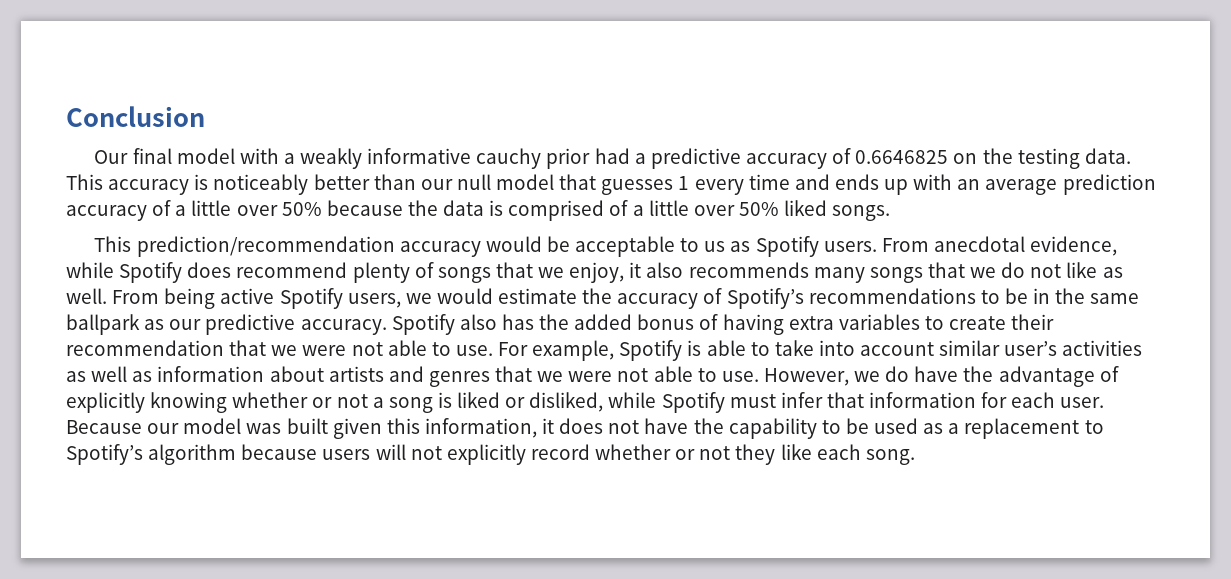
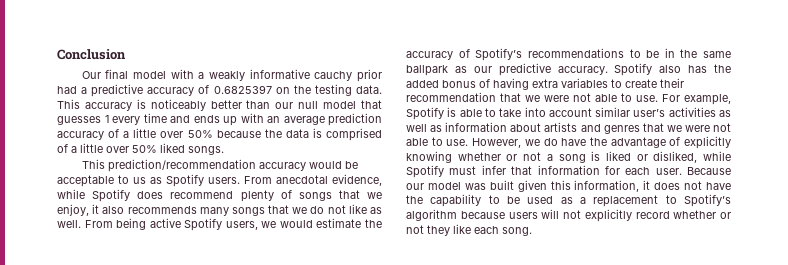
- Our final model with a weakly informative cauchy prior had a predictive accuracy of 0.6646825 on the testing data.
+ Our final model with a weakly informative cauchy prior had a predictive accuracy of 0.6825397 on the testing data.

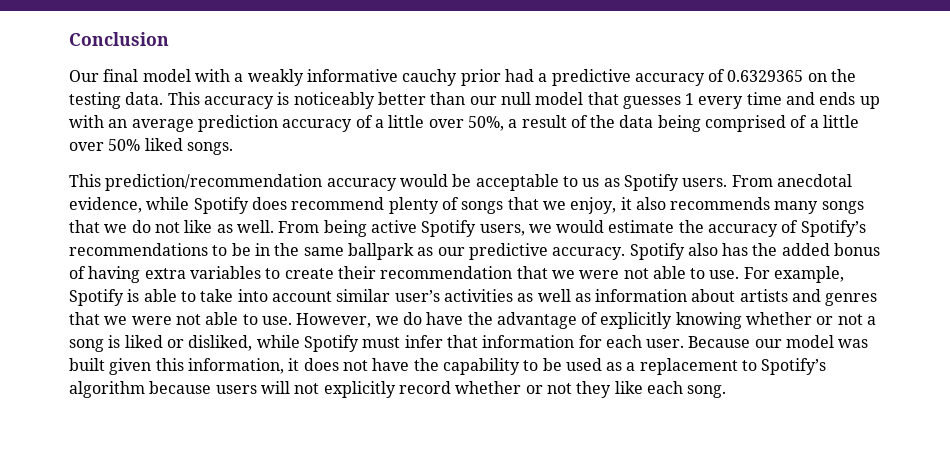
- Our final model with a weakly informative cauchy prior had a predictive accuracy of 0.6825397 on the testing data.
+ Our final model with a weakly informative cauchy prior had a predictive accuracy of 0.6329365 on the testing data.
- This accuracy is noticeably better than our null model that guesses 1 every time and ends up with an average prediction accuracy of a little over 50% because the data is comprised of a little over 50% liked songs.
+ This accuracy is noticeably better than our null model that guesses 1 every time and ends up with an average prediction accuracy of a little over 50%, a result of the data being comprised of a little over 50% liked songs.

